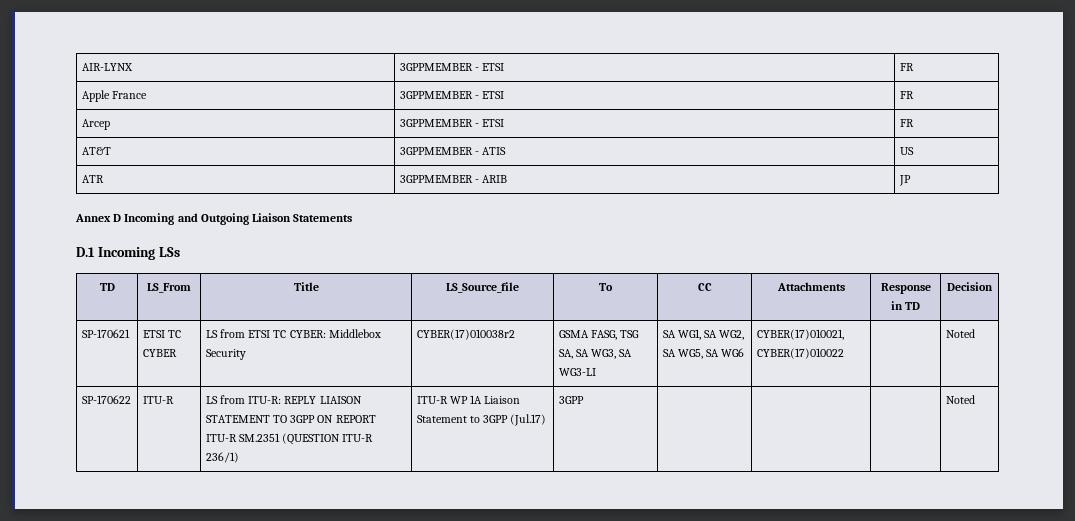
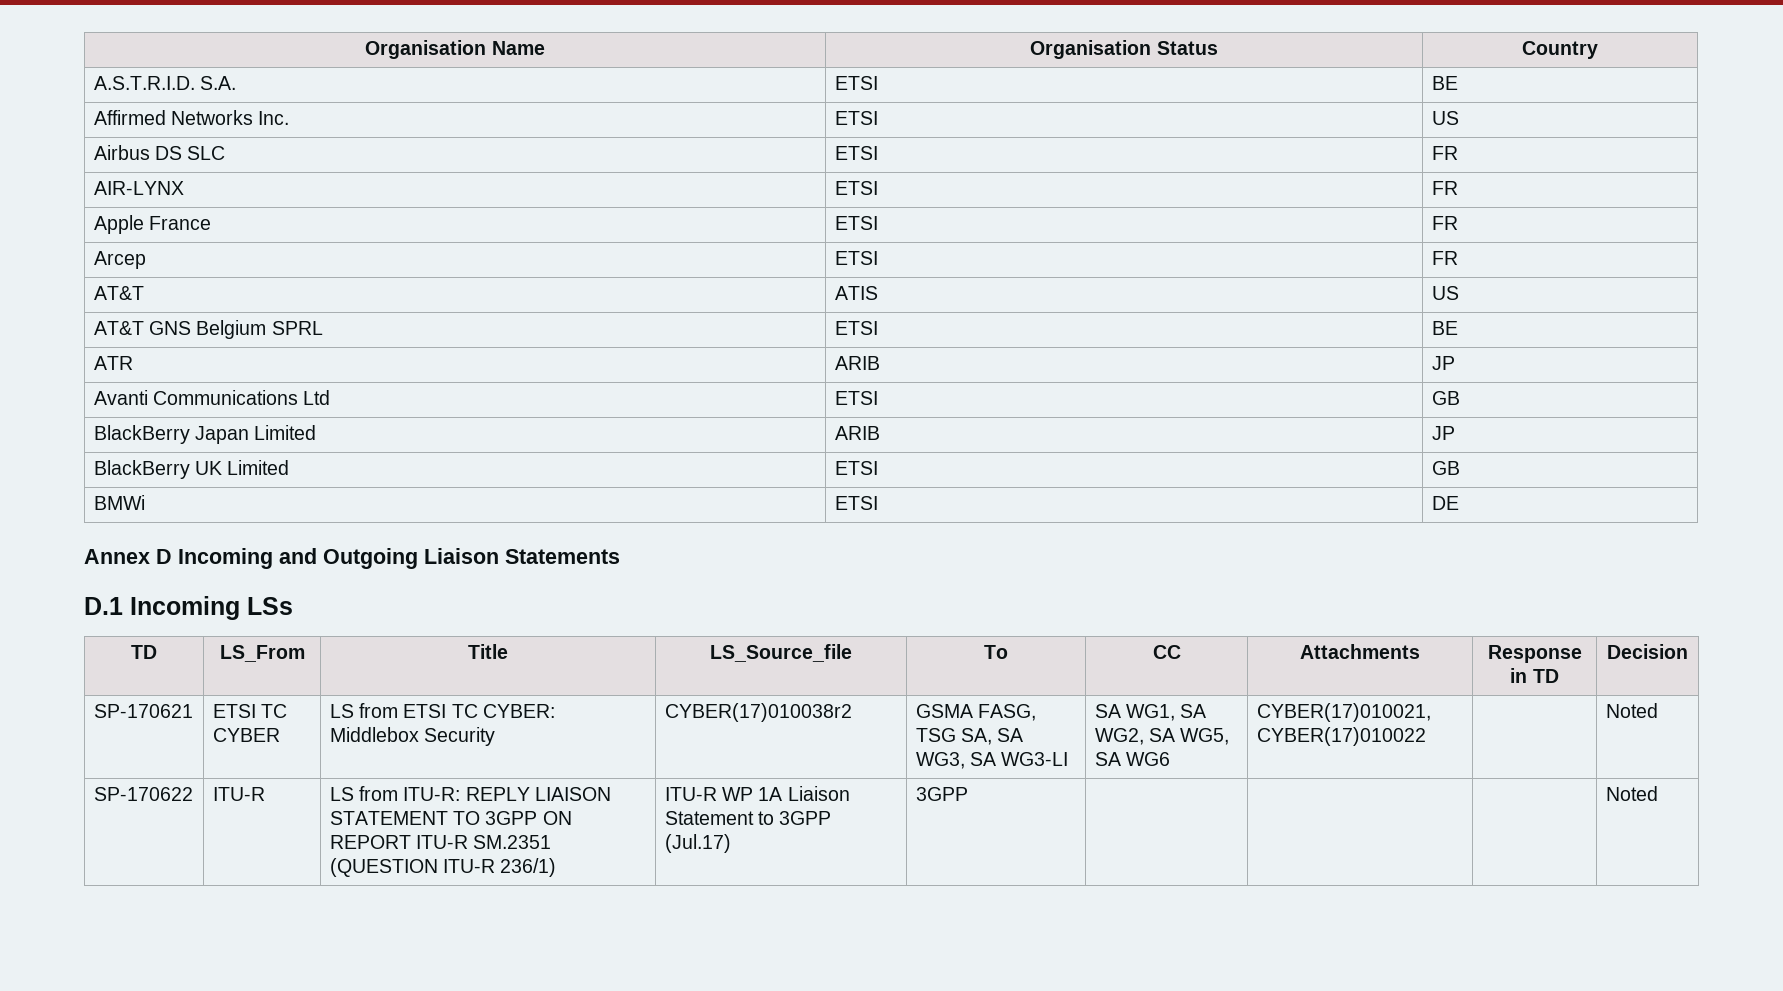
+ Organisation Name | Organisation Status | Country
+ A.S.T.R.I.D. S.A. | ETSI | BE
+ Affirmed Networks Inc. | ETSI | US
+ Airbus DS SLC | ETSI | FR
- AIR-LYNX | 3GPPMEMBER - ETSI | FR
+ AIR-LYNX | ETSI | FR
- Apple France | 3GPPMEMBER - ETSI | FR
+ Apple France | ETSI | FR
- Arcep | 3GPPMEMBER - ETSI | FR
+ Arcep | ETSI | FR
- AT&T | 3GPPMEMBER - ATIS | US
+ AT&T | ATIS | US
+ AT&T GNS Belgium SPRL | ETSI | BE
- ATR | 3GPPMEMBER - ARIB | JP
+ ATR | ARIB | JP
+ Avanti Communications Ltd | ETSI | GB
+ BlackBerry Japan Limited | ARIB | JP
+ BlackBerry UK Limited | ETSI | GB
+ BMWi | ETSI | DE

